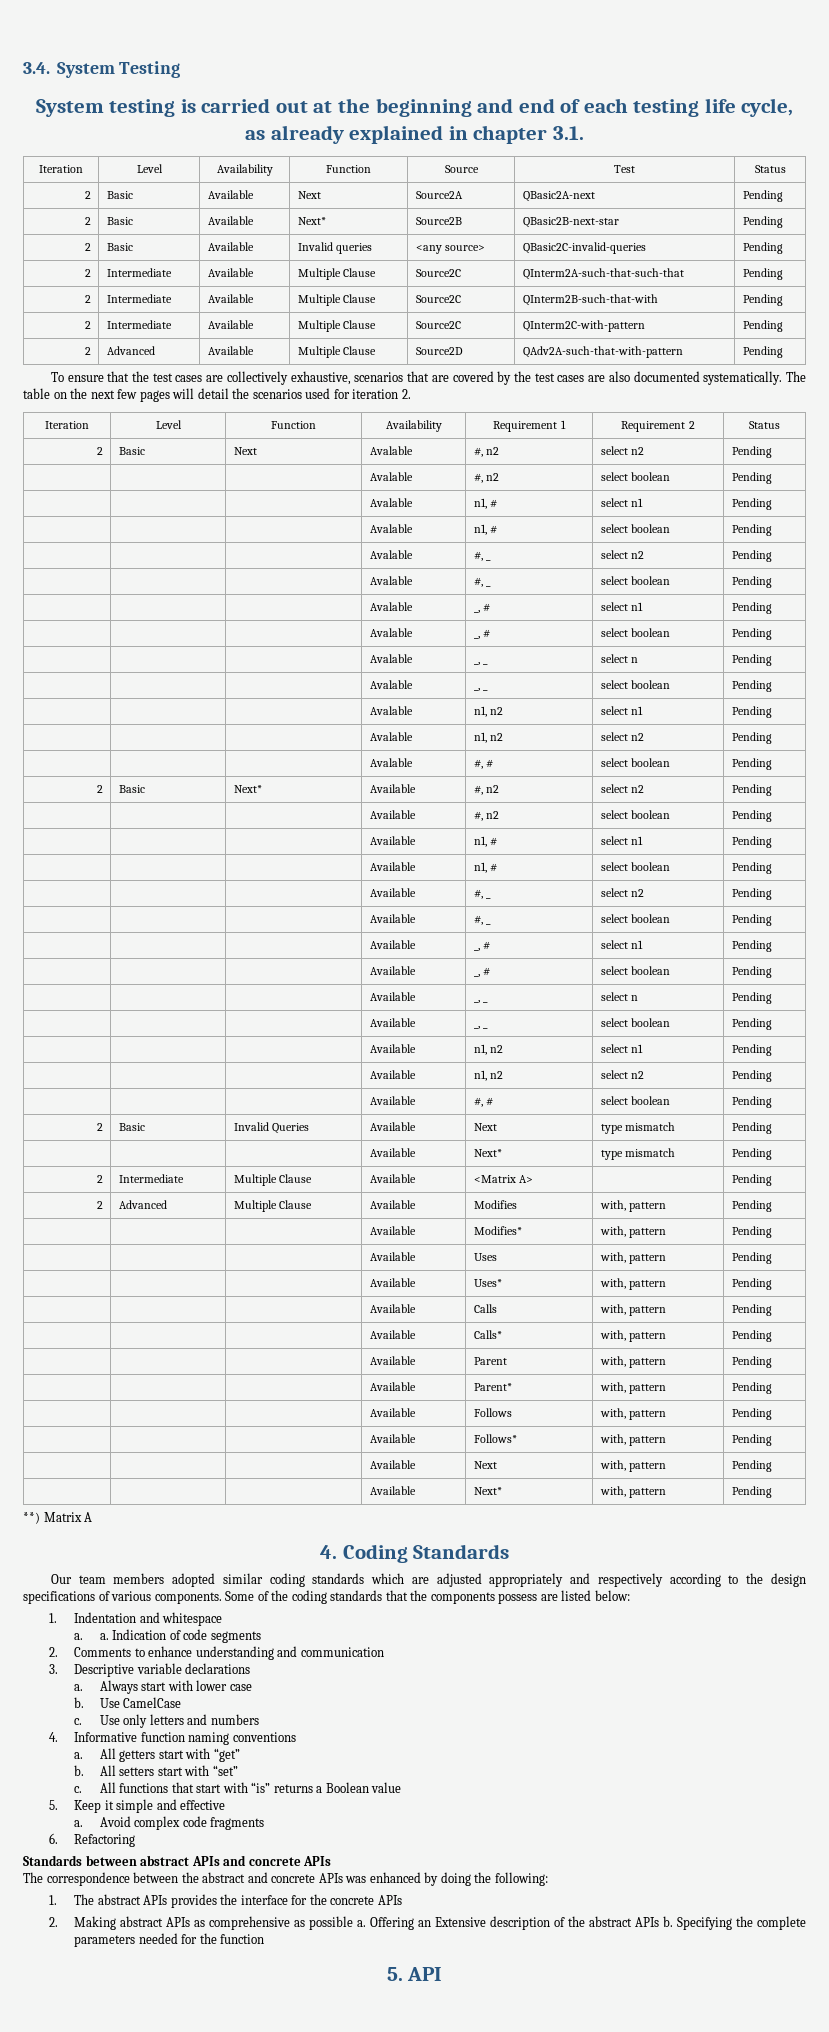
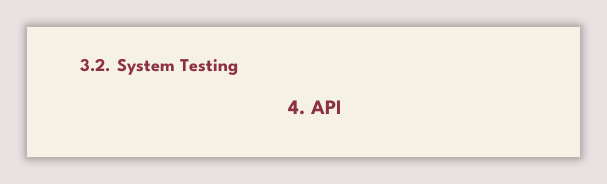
- 3.4. System Testing
+ 3.2. System Testing
- System testing is carried out at the beginning and end of each testing life cycle, as already explained in chapter 3.1.
- Iteration | Level | Availability | Function | Source | Test | Status
- 2 | Basic | Available | Next | Source2A | QBasic2A-next | Pending
- 2 | Basic | Available | Next* | Source2B | QBasic2B-next-star | Pending
- 2 | Basic | Available | Invalid queries | <any source> | QBasic2C-invalid-queries | Pending
- 2 | Intermediate | Available | Multiple Clause | Source2C | QInterm2A-such-that-such-that | Pending
- 2 | Intermediate | Available | Multiple Clause | Source2C | QInterm2B-such-that-with | Pending
- 2 | Intermediate | Available | Multiple Clause | Source2C | QInterm2C-with-pattern | Pending
- 2 | Advanced | Available | Multiple Clause | Source2D | QAdv2A-such-that-with-pattern | Pending
- To ensure that the test cases are collectively exhaustive, scenarios that are covered by the test cases are also documented systematically. The table on the next few pages will detail the scenarios used for iteration 2.
- Iteration | Level | Function | Availability | Requirement 1 | Requirement 2 | Status
- 2 | Basic | Next | Avalable | #, n2 | select n2 | Pending
- | | | Avalable | #, n2 | select boolean | Pending
- | | | Avalable | n1, # | select n1 | Pending
- | | | Avalable | n1, # | select boolean | Pending
- | | | Avalable | #, _ | select n2 | Pending
- | | | Avalable | #, _ | select boolean | Pending
- | | | Avalable | _, # | select n1 | Pending
- | | | Avalable | _, # | select boolean | Pending
- | | | Avalable | _, _ | select n | Pending
- | | | Avalable | _, _ | select boolean | Pending
- | | | Avalable | n1, n2 | select n1 | Pending
- | | | Avalable | n1, n2 | select n2 | Pending
- | | | Avalable | #, # | select boolean | Pending
- 2 | Basic | Next* | Available | #, n2 | select n2 | Pending
- | | | Available | #, n2 | select boolean | Pending
- | | | Available | n1, # | select n1 | Pending
- | | | Available | n1, # | select boolean | Pending
- | | | Available | #, _ | select n2 | Pending
- | | | Available | #, _ | select boolean | Pending
- | | | Available | _, # | select n1 | Pending
- | | | Available | _, # | select boolean | Pending
- | | | Available | _, _ | select n | Pending
- | | | Available | _, _ | select boolean | Pending
- | | | Available | n1, n2 | select n1 | Pending
- | | | Available | n1, n2 | select n2 | Pending
- | | | Available | #, # | select boolean | Pending
- 2 | Basic | Invalid Queries | Available | Next | type mismatch | Pending
- | | | Available | Next* | type mismatch | Pending
- 2 | Intermediate | Multiple Clause | Available | <Matrix A> | | Pending
- 2 | Advanced | Multiple Clause | Available | Modifies | with, pattern | Pending
- | | | Available | Modifies* | with, pattern | Pending
- | | | Available | Uses | with, pattern | Pending
- | | | Available | Uses* | with, pattern | Pending
- | | | Available | Calls | with, pattern | Pending
- | | | Available | Calls* | with, pattern | Pending
- | | | Available | Parent | with, pattern | Pending
- | | | Available | Parent* | with, pattern | Pending
- | | | Available | Follows | with, pattern | Pending
- | | | Available | Follows* | with, pattern | Pending
- | | | Available | Next | with, pattern | Pending
- | | | Available | Next* | with, pattern | Pending
- **) Matrix A
- 4. Coding Standards
- Our team members adopted similar coding standards which are adjusted appropriately and respectively according to the design specifications of various components. Some of the coding standards that the components possess are listed below:
- 1. Indentation and whitespace
- a. a. Indication of code segments
- 2. Comments to enhance understanding and communication
- 3. Descriptive variable declarations
- a. Always start with lower case
- b. Use CamelCase
- c. Use only letters and numbers
- 4. Informative function naming conventions
- a. All getters start with “get”
- b. All setters start with “set”
- c. All functions that start with “is” returns a Boolean value
- 5. Keep it simple and effective
- a. Avoid complex code fragments
- 6. Refactoring
- Standards between abstract APIs and concrete APIs
- The correspondence between the abstract and concrete APIs was enhanced by doing the following:
- 1. The abstract APIs provides the interface for the concrete APIs
- 2. Making abstract APIs as comprehensive as possible a. Offering an Extensive description of the abstract APIs b. Specifying the complete parameters needed for the function
- 5. API
+ 4. API

